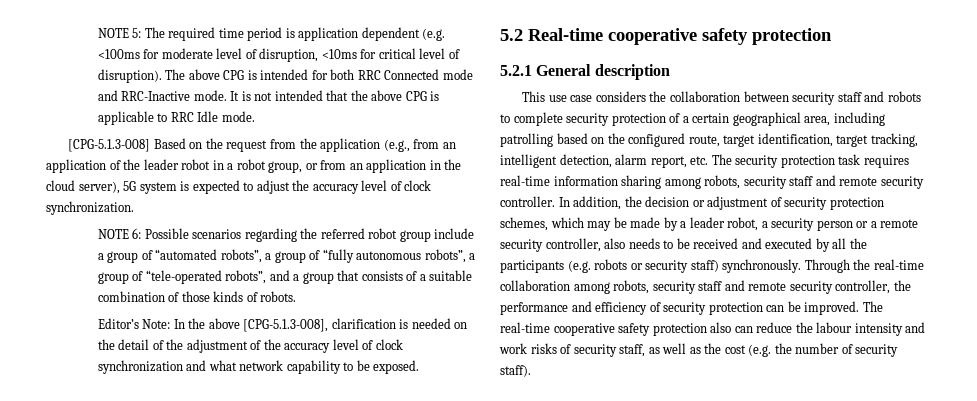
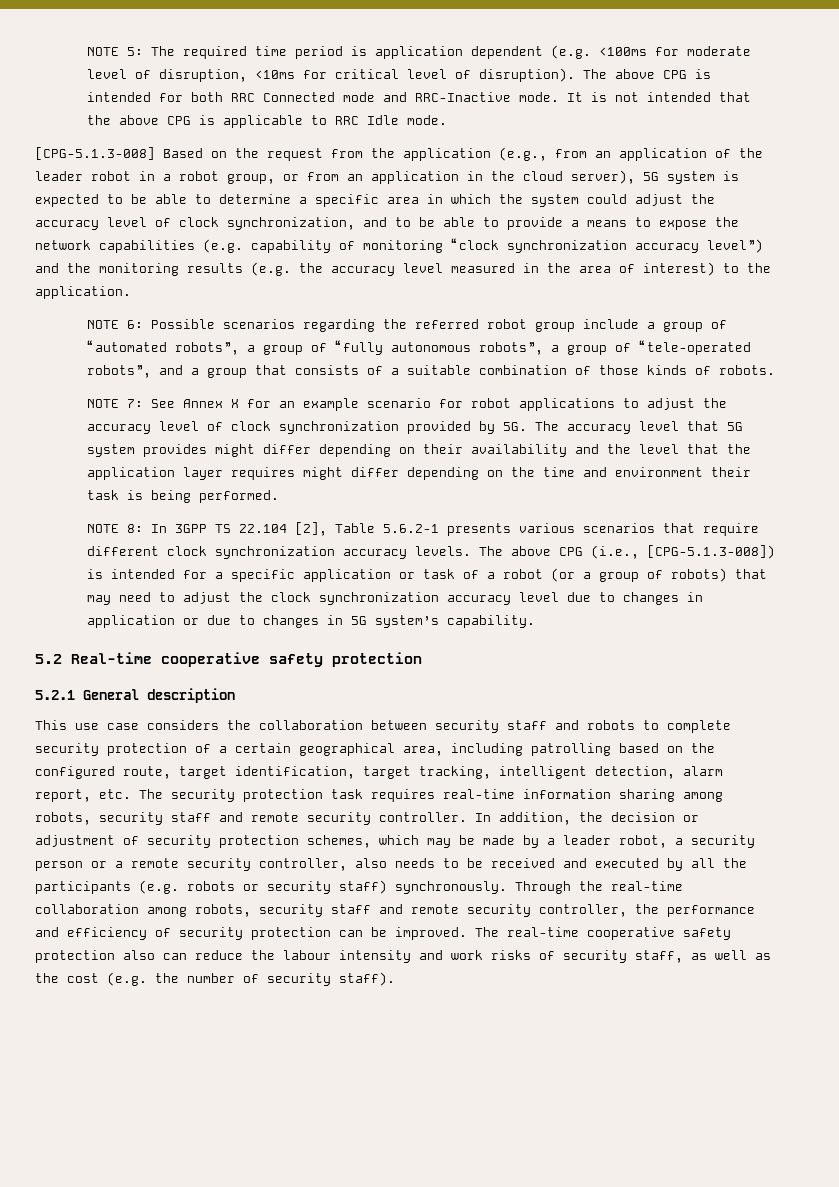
- [CPG-5.1.3-008] Based on the request from the application (e.g., from an application of the leader robot in a robot group, or from an application in the cloud server), 5G system is expected to adjust the accuracy level of clock synchronization.
+ [CPG-5.1.3-008] Based on the request from the application (e.g., from an application of the leader robot in a robot group, or from an application in the cloud server), 5G system is expected to be able to determine a specific area in which the system could adjust the accuracy level of clock synchronization, and to be able to provide a means to expose the network capabilities (e.g. capability of monitoring “clock synchronization accuracy level”) and the monitoring results (e.g. the accuracy level measured in the area of interest) to the application.
- Editor’s Note: In the above [CPG-5.1.3-008], clarification is needed on the detail of the adjustment of the accuracy level of clock synchronization and what network capability to be exposed.
+ NOTE 7: See Annex X for an example scenario for robot applications to adjust the accuracy level of clock synchronization provided by 5G. The accuracy level that 5G system provides might differ depending on their availability and the level that the application layer requires might differ depending on the time and environment their task is being performed.
+ NOTE 8: In 3GPP TS 22.104 [2], Table 5.6.2-1 presents various scenarios that require different clock synchronization accuracy levels. The above CPG (i.e., [CPG-5.1.3-008]) is intended for a specific application or task of a robot (or a group of robots) that may need to adjust the clock synchronization accuracy level due to changes in application or due to changes in 5G system’s capability.

